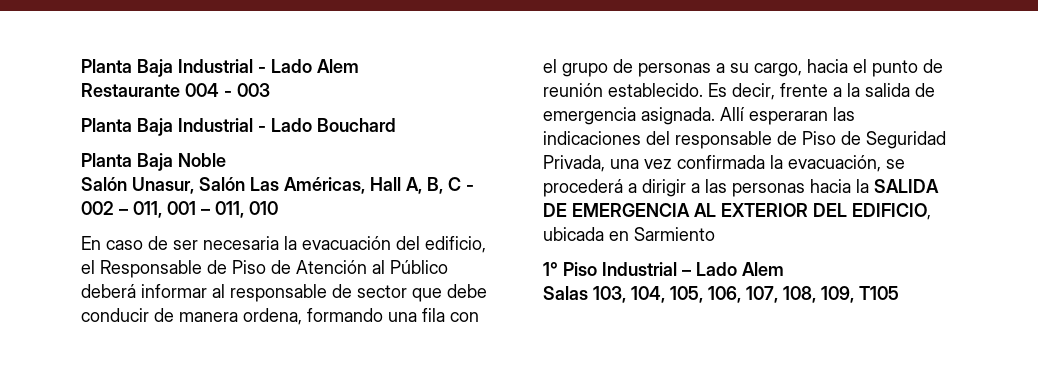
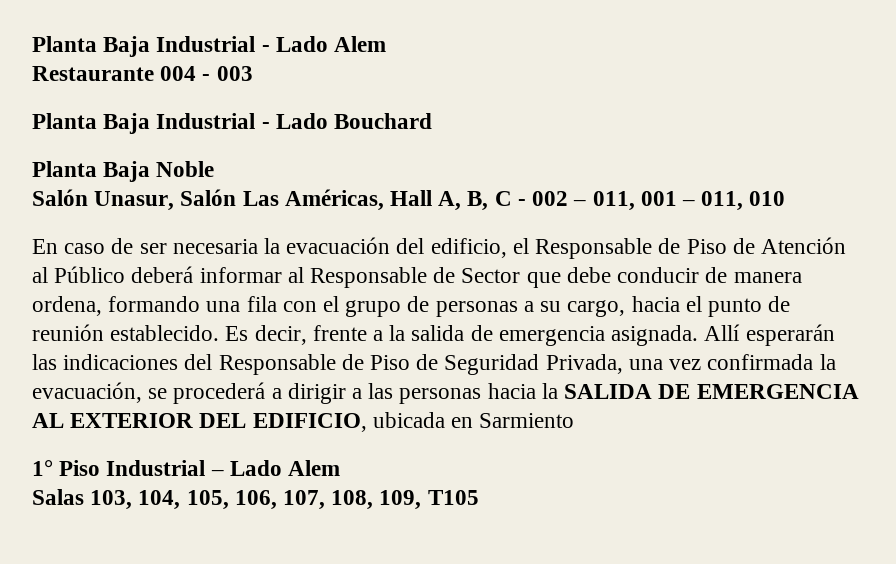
- En caso de ser necesaria la evacuación del edificio, el Responsable de Piso de Atención al Público deberá informar al responsable de sector que debe conducir de manera ordena, formando una fila con el grupo de personas a su cargo, hacia el punto de reunión establecido.
+ En caso de ser necesaria la evacuación del edificio, el Responsable de Piso de Atención al Público deberá informar al Responsable de Sector que debe conducir de manera ordena, formando una fila con el grupo de personas a su cargo, hacia el punto de reunión establecido.
- Allí esperaran las indicaciones del responsable de Piso de Seguridad Privada, una vez confirmada la evacuación, se procederá a dirigir a las personas hacia la SALIDA DE EMERGENCIA AL EXTERIOR DEL EDIFICIO, ubicada en Sarmiento
+ Allí esperarán las indicaciones del Responsable de Piso de Seguridad Privada, una vez confirmada la evacuación, se procederá a dirigir a las personas hacia la SALIDA DE EMERGENCIA AL EXTERIOR DEL EDIFICIO, ubicada en Sarmiento

